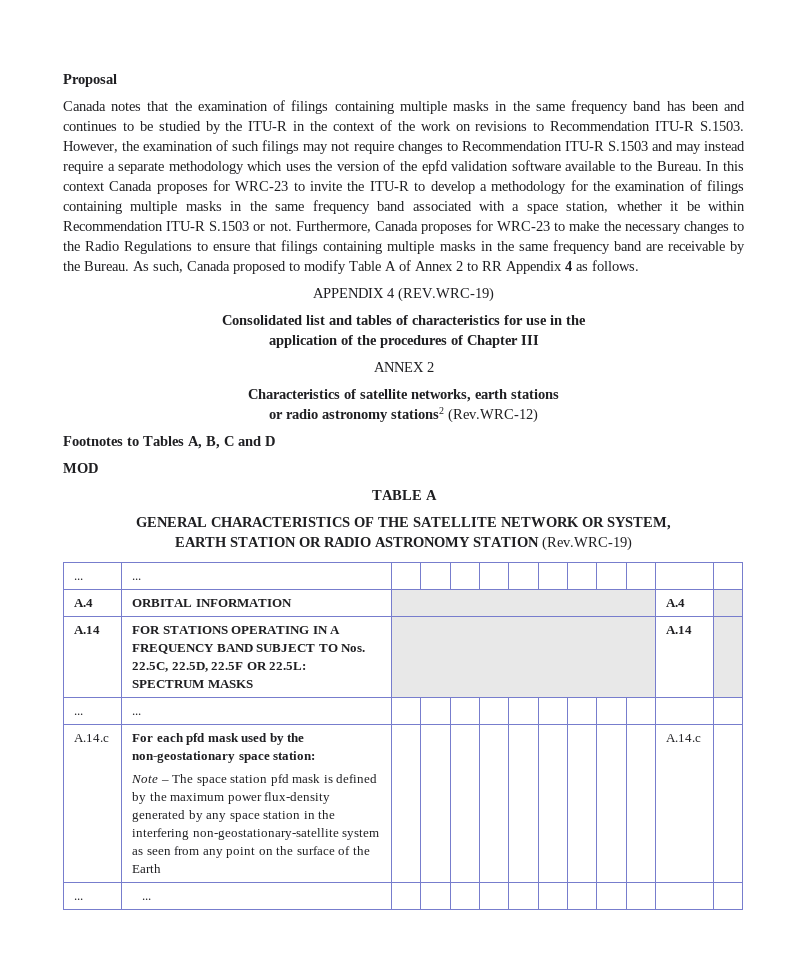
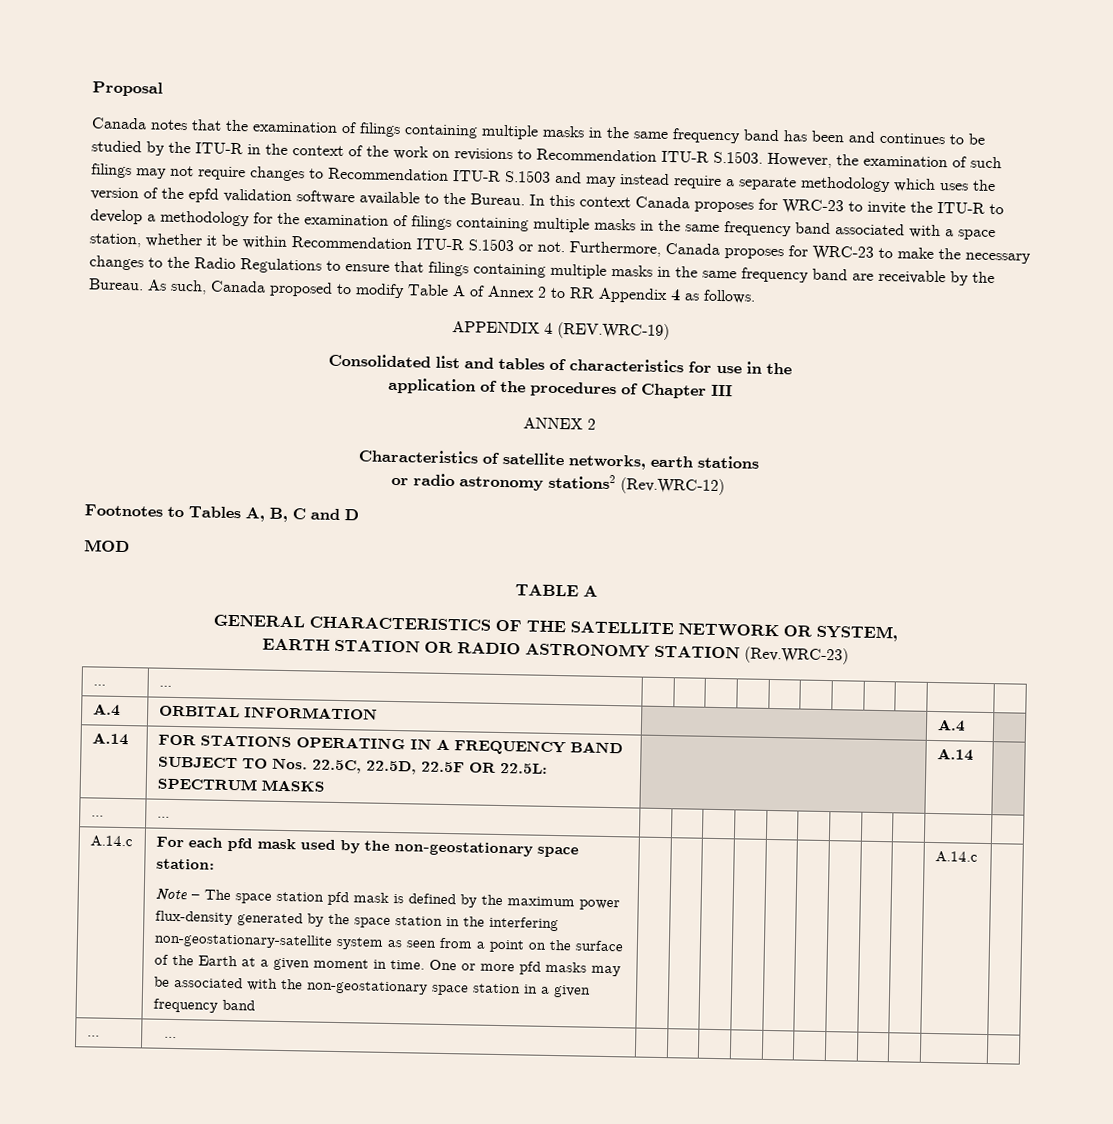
- EARTH STATION OR RADIO ASTRONOMY STATION (Rev.WRC-19)
+ EARTH STATION OR RADIO ASTRONOMY STATION (Rev.WRC-23)
- Note – The space station pfd mask is defined by the maximum power flux-density generated by any space station in the interfering non-geostationary-satellite system as seen from any point on the surface of the Earth
+ Note – The space station pfd mask is defined by the maximum power flux-density generated by the space station in the interfering non-geostationary-satellite system as seen from a point on the surface of the Earth at a given moment in time. One or more pfd masks may be associated with the non-geostationary space station in a given frequency band

